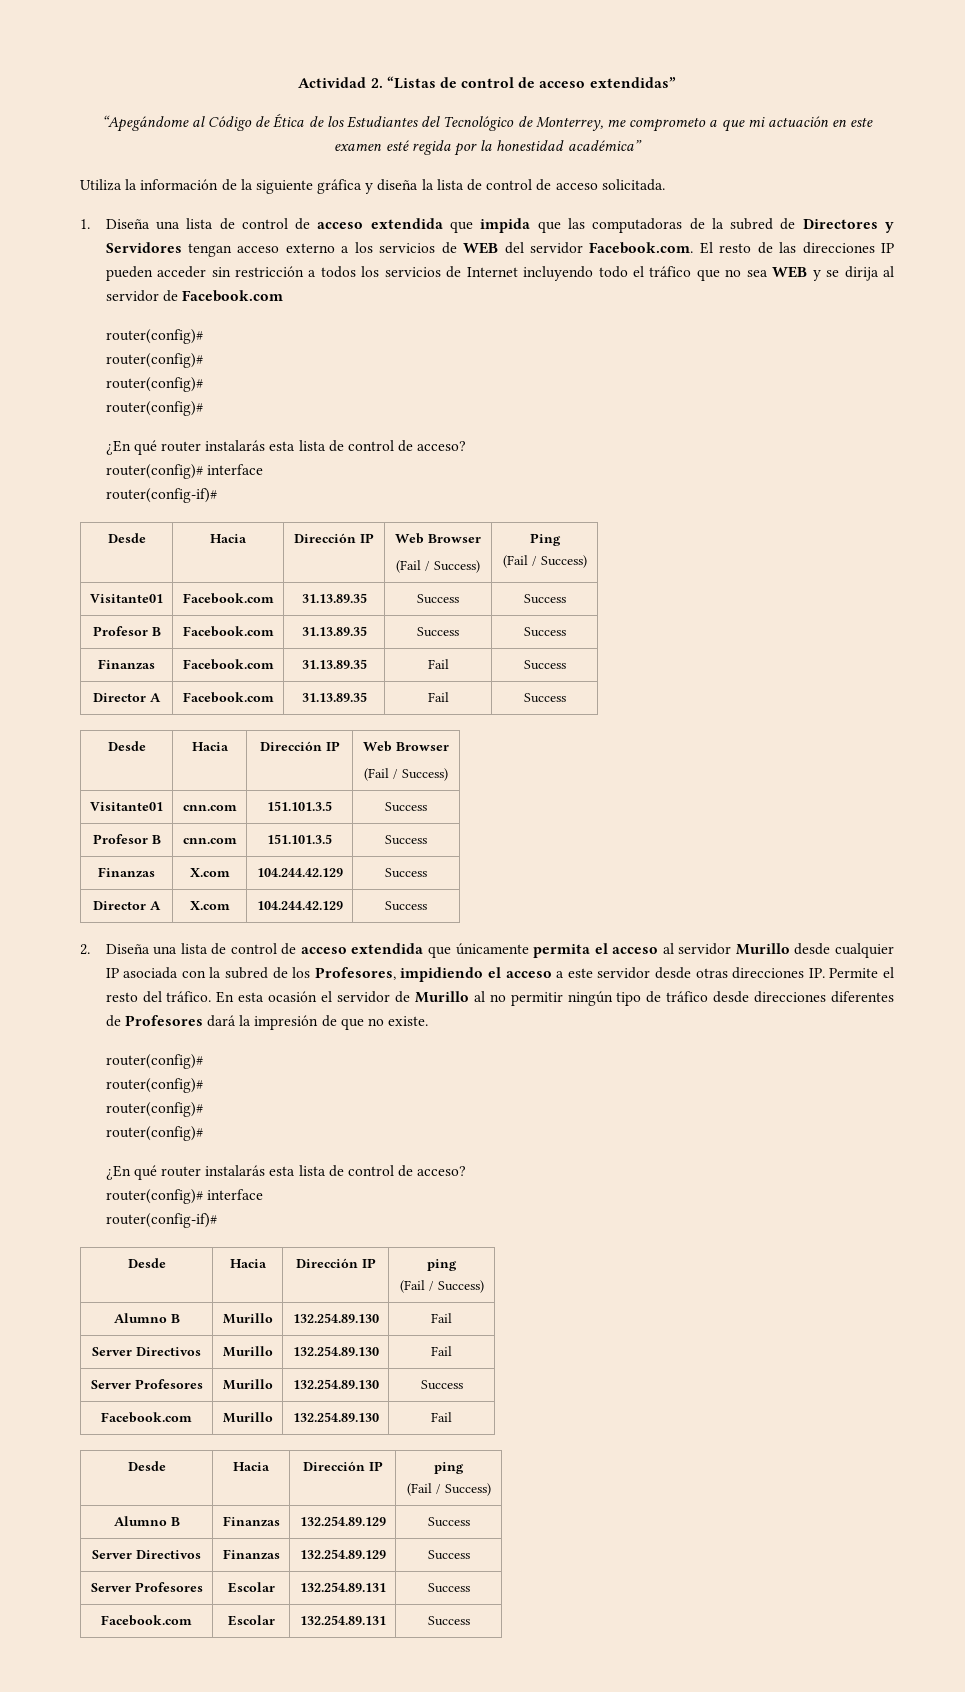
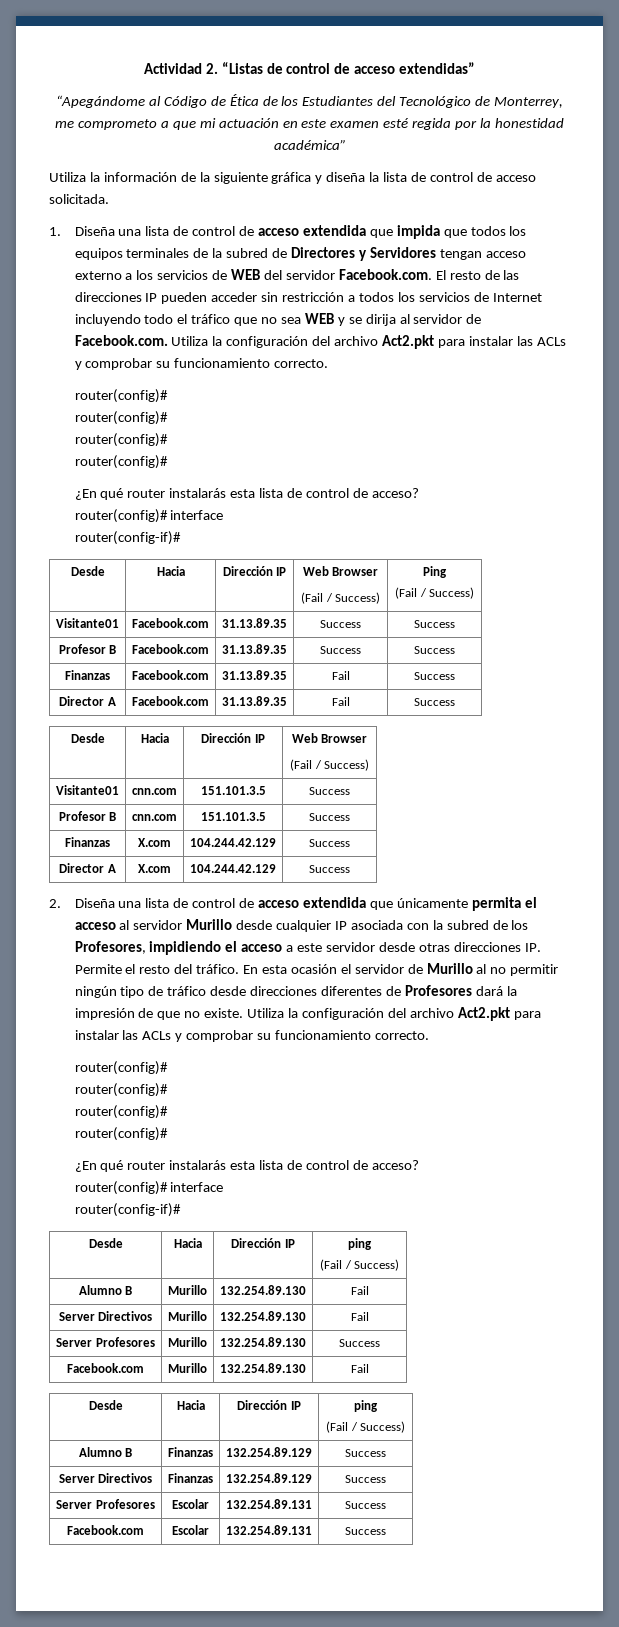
- 1. Diseña una lista de control de acceso extendida que impida que las computadoras de la subred de Directores y Servidores tengan acceso externo a los servicios de WEB del servidor Facebook.com. El resto de las direcciones IP pueden acceder sin restricción a todos los servicios de Internet incluyendo todo el tráfico que no sea WEB y se dirija al servidor de Facebook.com
+ 1. Diseña una lista de control de acceso extendida que impida que todos los equipos terminales de la subred de Directores y Servidores tengan acceso externo a los servicios de WEB del servidor Facebook.com. El resto de las direcciones IP pueden acceder sin restricción a todos los servicios de Internet incluyendo todo el tráfico que no sea WEB y se dirija al servidor de Facebook.com. Utiliza la configuración del archivo Act2.pkt para instalar las ACLs y comprobar su funcionamiento correcto.
- En esta ocasión el servidor de Murillo al no permitir ningún tipo de tráfico desde direcciones diferentes de Profesores dará la impresión de que no existe.
+ En esta ocasión el servidor de Murillo al no permitir ningún tipo de tráfico desde direcciones diferentes de Profesores dará la impresión de que no existe. Utiliza la configuración del archivo Act2.pkt para instalar las ACLs y comprobar su funcionamiento correcto.

